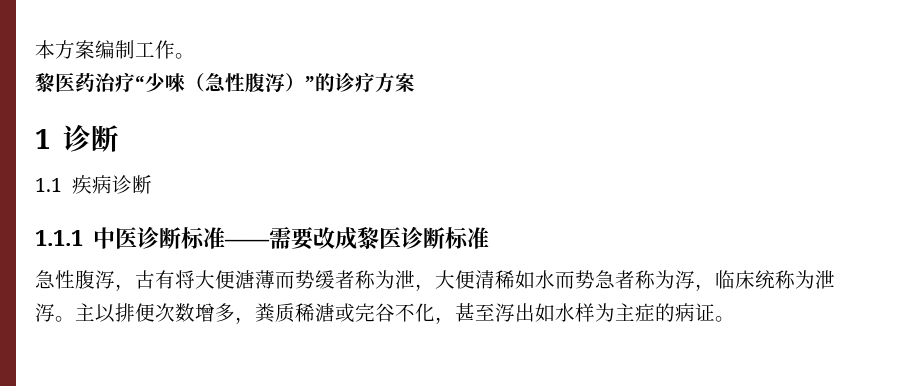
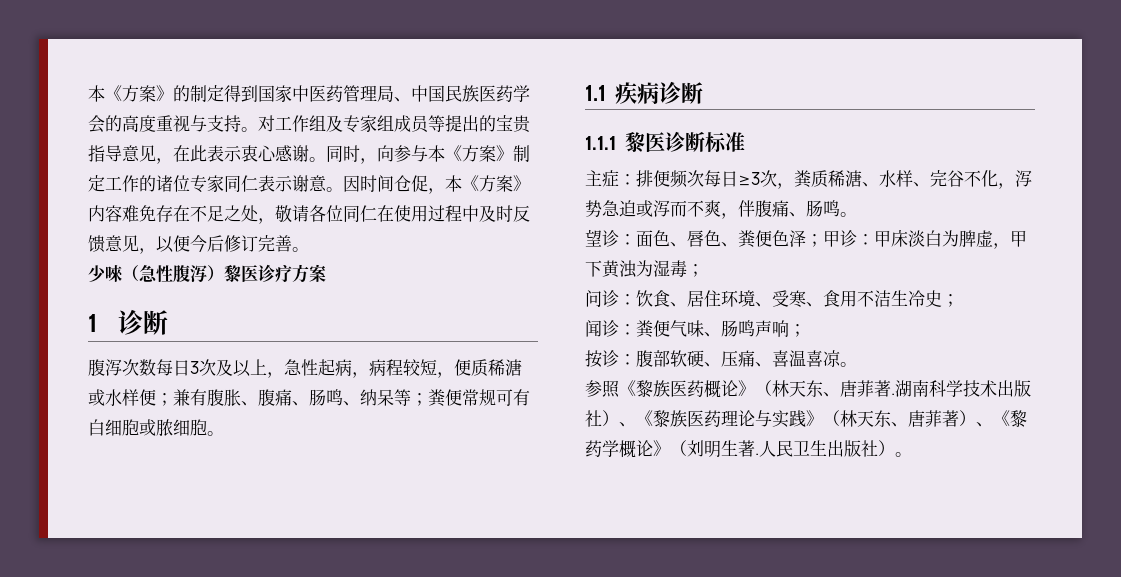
- 本方案编制工作。
- 黎医药治疗“少唻（急性腹泻）”的诊疗方案
+ 本《方案》的制定得到国家中医药管理局、中国民族医药学会的高度重视与支持。对工作组及专家组成员等提出的宝贵指导意见，在此表示衷心感谢。同时，向参与本《方案》制定工作的诸位专家同仁表示谢意。因时间仓促，本《方案》内容难免存在不足之处，敬请各位同仁在使用过程中及时反馈意见，以便今后修订完善。
+ 少唻（急性腹泻）黎医诊疗方案
+ 腹泻次数每日3次及以上，急性起病，病程较短，便质稀溏或水样便；兼有腹胀、腹痛、肠鸣、纳呆等；粪便常规可有白细胞或脓细胞。
  1.1疾病诊断
- 1.1.1中医诊断标准——需要改成黎医诊断标准
- 急性腹泻，古有将大便溏薄而势缓者称为泄，大便清稀如水而势急者称为泻，临床统称为泄泻。主以排便次数增多，粪质稀溏或完谷不化，甚至泻出如水样为主症的病证。
+ 1.1.1黎医诊断标准
+ 主症：排便频次每日≥3次，粪质稀溏、水样、完谷不化，泻势急迫或泻而不爽，伴腹痛、肠鸣。
+ 望诊：面色、唇色、粪便色泽；甲诊：甲床淡白为脾虚，甲下黄浊为湿毒；
+ 问诊：饮食、居住环境、受寒、食用不洁生冷史；
+ 闻诊：粪便气味、肠鸣声响；
+ 按诊：腹部软硬、压痛、喜温喜凉。
+ 参照《黎族医药概论》（林天东、唐菲著.湖南科学技术出版社）、《黎族医药理论与实践》（林天东、唐菲著）、《黎药学概论》（刘明生著.人民卫生出版社）。

